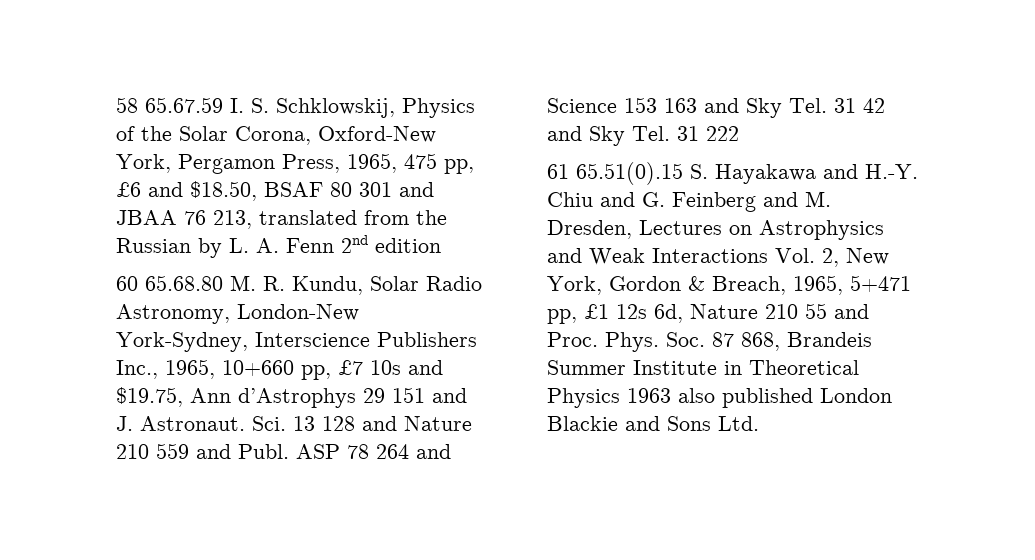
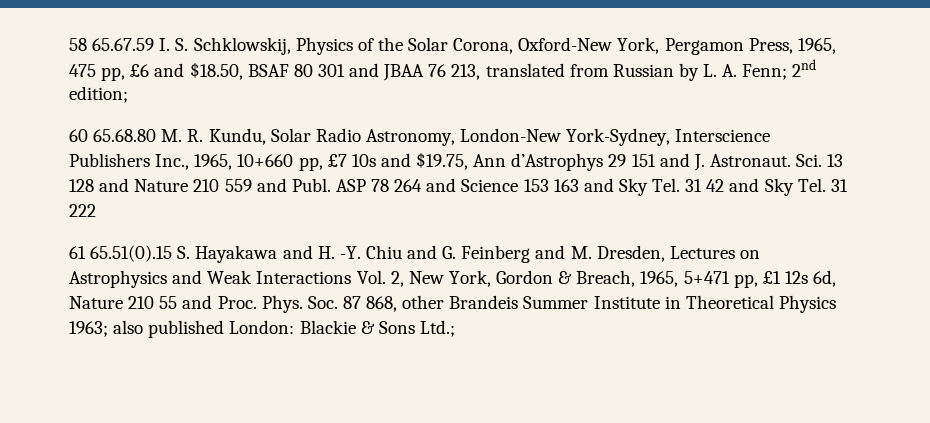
- 58 65.67.59 I. S. Schklowskij, Physics of the Solar Corona, Oxford-New York, Pergamon Press, 1965, 475 pp, £6 and $18.50, BSAF 80 301 and JBAA 76 213, translated from the Russian by L. A. Fenn 2nd edition
+ 58 65.67.59 I. S. Schklowskij, Physics of the Solar Corona, Oxford-New York, Pergamon Press, 1965, 475 pp, £6 and $18.50, BSAF 80 301 and JBAA 76 213, translated from Russian by L. A. Fenn; 2nd edition;
- 61 65.51(0).15 S. Hayakawa and H.-Y. Chiu and G. Feinberg and M. Dresden, Lectures on Astrophysics and Weak Interactions Vol. 2, New York, Gordon & Breach, 1965, 5+471 pp, £1 12s 6d, Nature 210 55 and Proc.
+ 61 65.51(0).15 S. Hayakawa and H. -Y. Chiu and G. Feinberg and M. Dresden, Lectures on Astrophysics and Weak Interactions Vol. 2, New York, Gordon & Breach, 1965, 5+471 pp, £1 12s 6d, Nature 210 55 and Proc.
- Soc. 87 868, Brandeis Summer Institute in Theoretical Physics 1963 also published London Blackie and Sons Ltd.
+ Soc. 87 868, other Brandeis Summer Institute in Theoretical Physics 1963; also published London: Blackie & Sons Ltd.;

